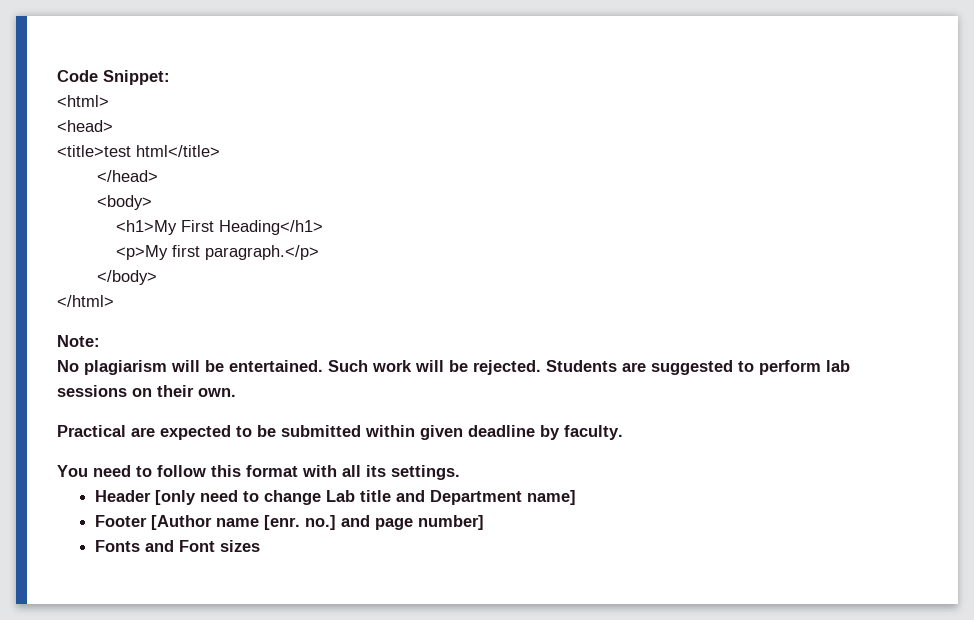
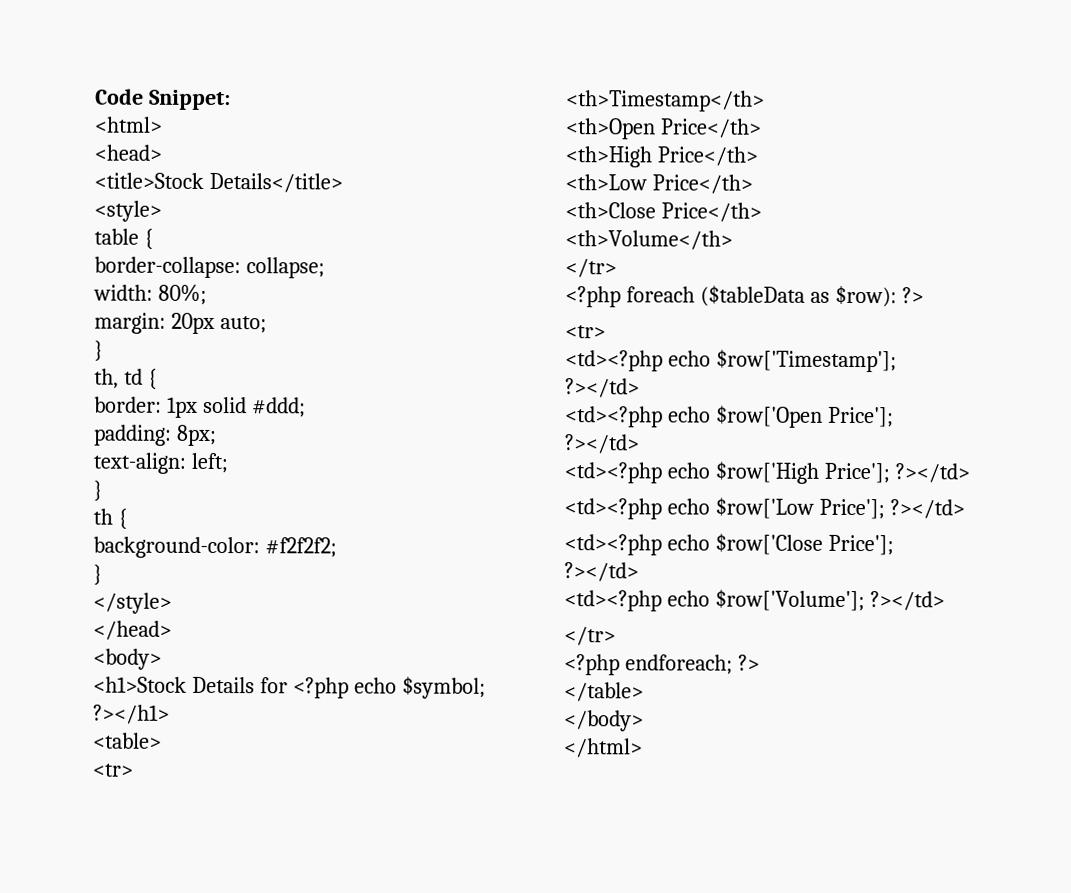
- <title>test html</title>
+ <title>Stock Details</title>
+ <style>
+ table {
+ border-collapse: collapse;
+ width: 80%;
+ margin: 20px auto;
+ }
+ th, td {
+ border: 1px solid #ddd;
+ padding: 8px;
+ text-align: left;
+ }
+ th {
+ background-color: #f2f2f2;
+ }
+ </style>
  </head>
  <body>
- <h1>My First Heading</h1>
- <p>My first paragraph.</p>
+ <h1>Stock Details for <?php echo $symbol; ?></h1>
+ <table>
+ <tr>
+ <th>Timestamp</th>
+ <th>Open Price</th>
+ <th>High Price</th>
+ <th>Low Price</th>
+ <th>Close Price</th>
+ <th>Volume</th>
+ </tr>
+ <?php foreach ($tableData as $row): ?>
+ <tr>
+ <td><?php echo $row['Timestamp']; ?></td>
+ <td><?php echo $row['Open Price']; ?></td>
+ <td><?php echo $row['High Price']; ?></td>
+ <td><?php echo $row['Low Price']; ?></td>
+ <td><?php echo $row['Close Price']; ?></td>
+ <td><?php echo $row['Volume']; ?></td>
+ </tr>
+ <?php endforeach; ?>
+ </table>
  </body>
  </html>
- Note:
- No plagiarism will be entertained. Such work will be rejected. Students are suggested to perform lab sessions on their own.
- Practical are expected to be submitted within given deadline by faculty.
- You need to follow this format with all its settings.
- Header [only need to change Lab title and Department name]
- Footer [Author name [enr. no.] and page number]
- Fonts and Font sizes

